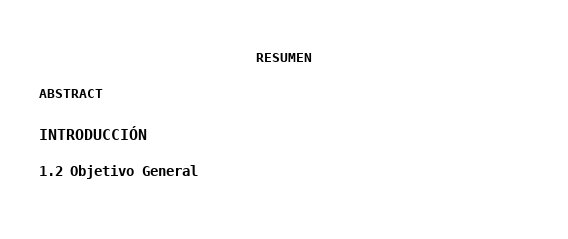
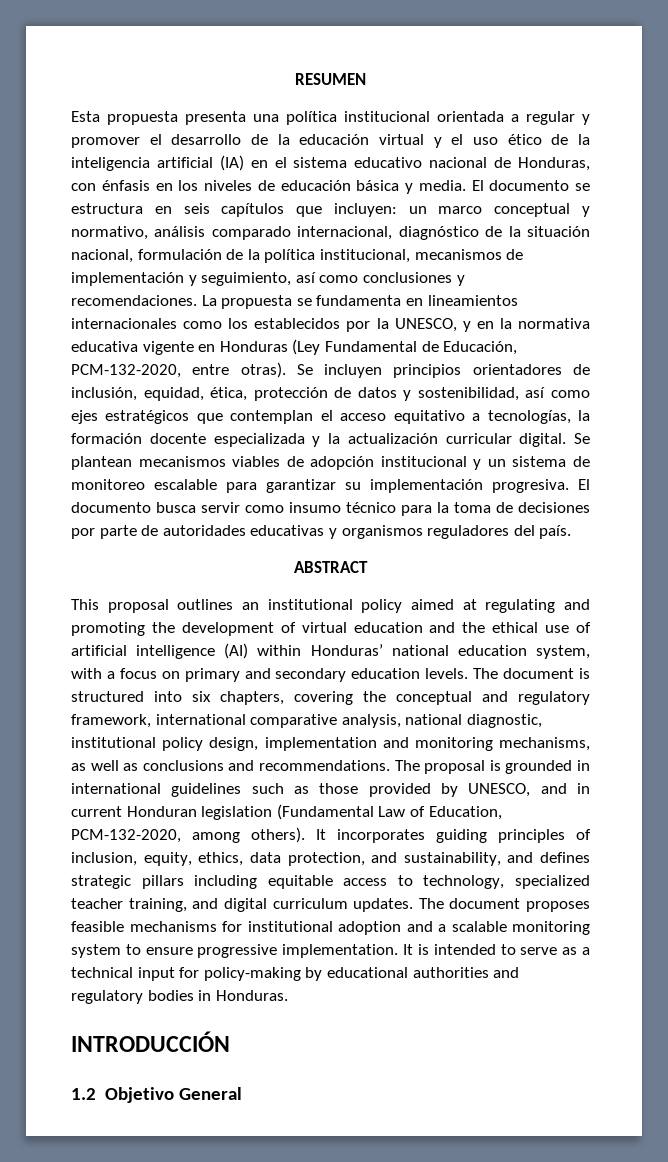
+ Esta propuesta presenta una política institucional orientada a regular y promover el desarrollo de la educación virtual y el uso ético de la inteligencia artificial (IA) en el sistema educativo nacional de Honduras, con énfasis en los niveles de educación básica y media. El documento se estructura en seis capítulos que incluyen: un marco conceptual y normativo, análisis comparado internacional, diagnóstico de la situación nacional, formulación de la política institucional, mecanismos de implementación y seguimiento, así como conclusiones y recomendaciones. La propuesta se fundamenta en lineamientos internacionales como los establecidos por la UNESCO, y en la normativa educativa vigente en Honduras (Ley Fundamental de Educación, PCM-132-2020, entre otras). Se incluyen principios orientadores de inclusión, equidad, ética, protección de datos y sostenibilidad, así como ejes estratégicos que contemplan el acceso equitativo a tecnologías, la formación docente especializada y la actualización curricular digital. Se plantean mecanismos viables de adopción institucional y un sistema de monitoreo escalable para garantizar su implementación progresiva. El documento busca servir como insumo técnico para la toma de decisiones por parte de autoridades educativas y organismos reguladores del país.
  ABSTRACT
+ This proposal outlines an institutional policy aimed at regulating and promoting the development of virtual education and the ethical use of artificial intelligence (AI) within Honduras’ national education system, with a focus on primary and secondary education levels. The document is structured into six chapters, covering the conceptual and regulatory framework, international comparative analysis, national diagnostic, institutional policy design, implementation and monitoring mechanisms, as well as conclusions and recommendations. The proposal is grounded in international guidelines such as those provided by UNESCO, and in current Honduran legislation (Fundamental Law of Education, PCM-132-2020, among others). It incorporates guiding principles of inclusion, equity, ethics, data protection, and sustainability, and defines strategic pillars including equitable access to technology, specialized teacher training, and digital curriculum updates. The document proposes feasible mechanisms for institutional adoption and a scalable monitoring system to ensure progressive implementation. It is intended to serve as a technical input for policy-making by educational authorities and regulatory bodies in Honduras.

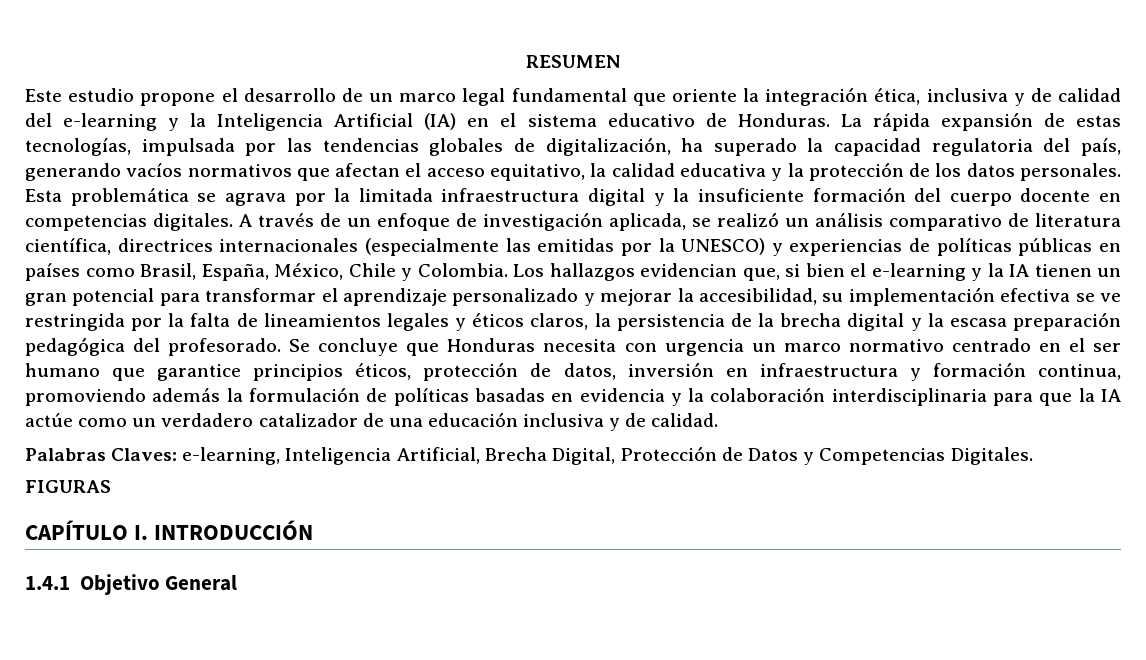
- Esta propuesta presenta una política institucional orientada a regular y promover el desarrollo de la educación virtual y el uso ético de la inteligencia artificial (IA) en el sistema educativo nacional de Honduras, con énfasis en los niveles de educación básica y media. El documento se estructura en seis capítulos que incluyen: un marco conceptual y normativo, análisis comparado internacional, diagnóstico de la situación nacional, formulación de la política institucional, mecanismos de implementación y seguimiento, así como conclusiones y recomendaciones. La propuesta se fundamenta en lineamientos internacionales como los establecidos por la UNESCO, y en la normativa educativa vigente en Honduras (Ley Fundamental de Educación, PCM-132-2020, entre otras). Se incluyen principios orientadores de inclusión, equidad, ética, protección de datos y sostenibilidad, así como ejes estratégicos que contemplan el acceso equitativo a tecnologías, la formación docente especializada y la actualización curricular digital. Se plantean mecanismos viables de adopción institucional y un sistema de monitoreo escalable para garantizar su implementación progresiva. El documento busca servir como insumo técnico para la toma de decisiones por parte de autoridades educativas y organismos reguladores del país.
- ABSTRACT
- This proposal outlines an institutional policy aimed at regulating and promoting the development of virtual education and the ethical use of artificial intelligence (AI) within Honduras’ national education system, with a focus on primary and secondary education levels. The document is structured into six chapters, covering the conceptual and regulatory framework, international comparative analysis, national diagnostic, institutional policy design, implementation and monitoring mechanisms, as well as conclusions and recommendations. The proposal is grounded in international guidelines such as those provided by UNESCO, and in current Honduran legislation (Fundamental Law of Education, PCM-132-2020, among others). It incorporates guiding principles of inclusion, equity, ethics, data protection, and sustainability, and defines strategic pillars including equitable access to technology, specialized teacher training, and digital curriculum updates. The document proposes feasible mechanisms for institutional adoption and a scalable monitoring system to ensure progressive implementation. It is intended to serve as a technical input for policy-making by educational authorities and regulatory bodies in Honduras.
- INTRODUCCIÓN
+ Este estudio propone el desarrollo de un marco legal fundamental que oriente la integración ética, inclusiva y de calidad del e-learning y la Inteligencia Artificial (IA) en el sistema educativo de Honduras. La rápida expansión de estas tecnologías, impulsada por las tendencias globales de digitalización, ha superado la capacidad regulatoria del país, generando vacíos normativos que afectan el acceso equitativo, la calidad educativa y la protección de los datos personales. Esta problemática se agrava por la limitada infraestructura digital y la insuficiente formación del cuerpo docente en competencias digitales. A través de un enfoque de investigación aplicada, se realizó un análisis comparativo de literatura científica, directrices internacionales (especialmente las emitidas por la UNESCO) y experiencias de políticas públicas en países como Brasil, España, México, Chile y Colombia. Los hallazgos evidencian que, si bien el e-learning y la IA tienen un gran potencial para transformar el aprendizaje personalizado y mejorar la accesibilidad, su implementación efectiva se ve restringida por la falta de lineamientos legales y éticos claros, la persistencia de la brecha digital y la escasa preparación pedagógica del profesorado. Se concluye que Honduras necesita con urgencia un marco normativo centrado en el ser humano que garantice principios éticos, protección de datos, inversión en infraestructura y formación continua, promoviendo además la formulación de políticas basadas en evidencia y la colaboración interdisciplinaria para que la IA actúe como un verdadero catalizador de una educación inclusiva y de calidad.
+ Palabras Claves: e-learning, Inteligencia Artificial, Brecha Digital, Protección de Datos y Competencias Digitales.
+ FIGURAS
+ CAPÍTULO I. INTRODUCCIÓN
- 1.2 Objetivo General
+ 1.4.1 Objetivo General

